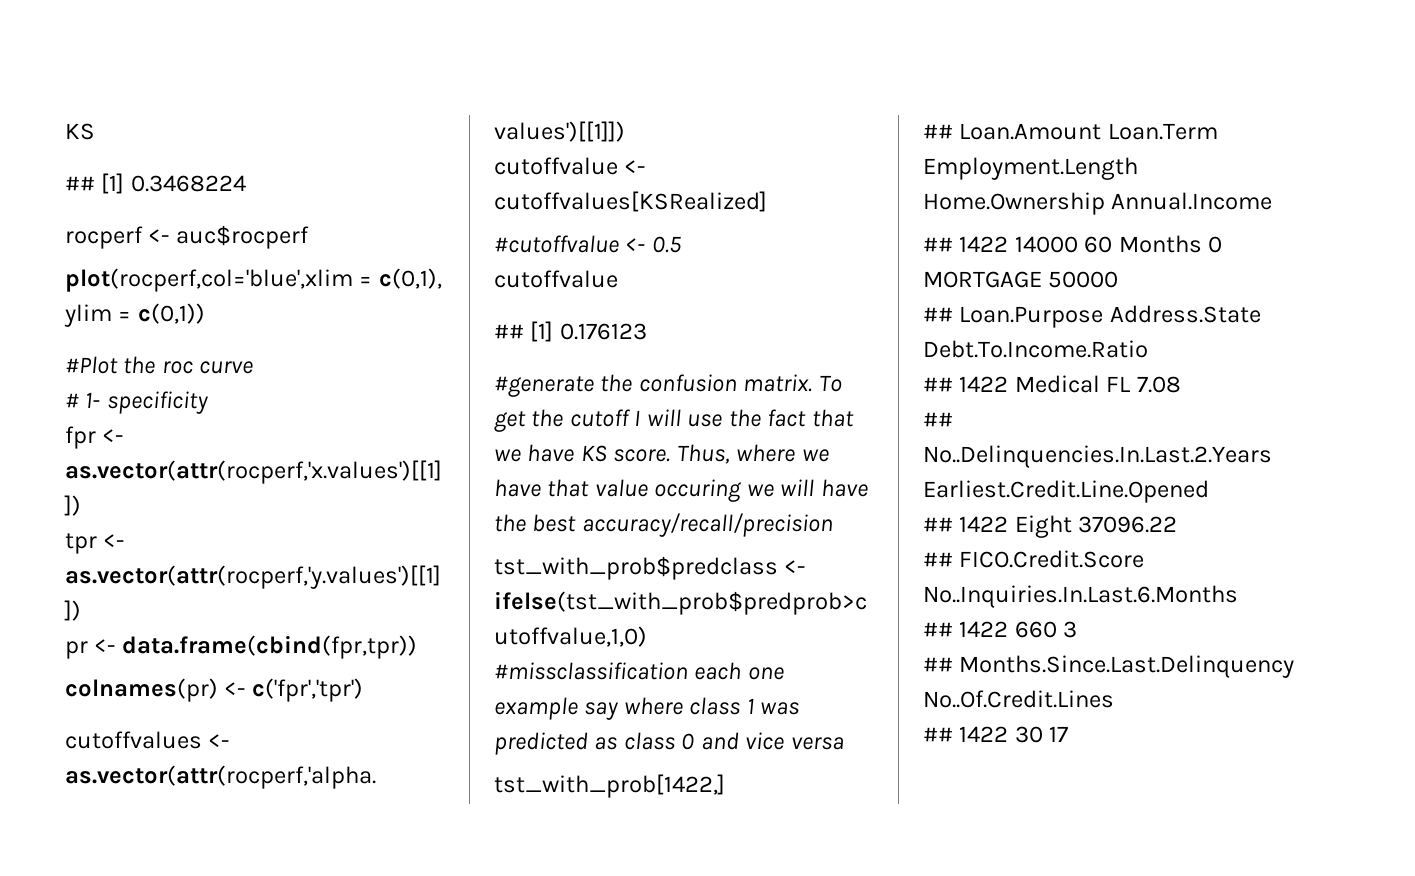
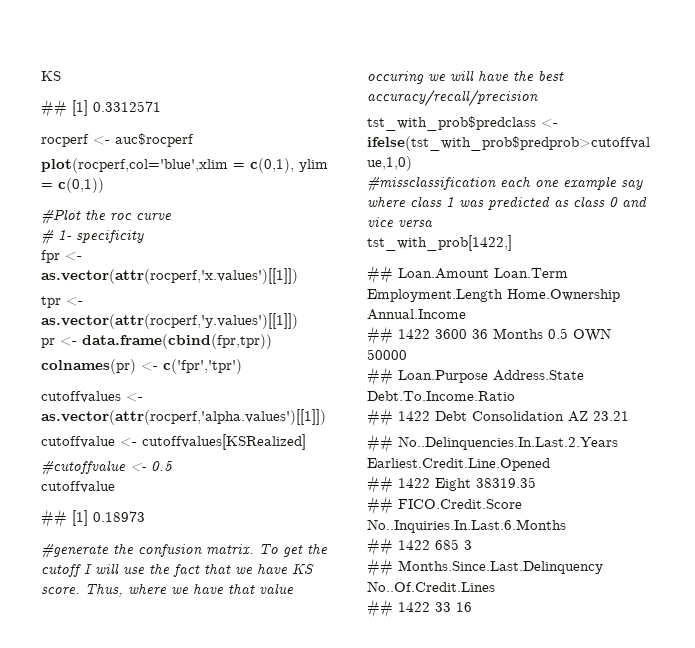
- ## [1] 0.3468224
+ ## [1] 0.3312571
- ## [1] 0.176123
+ ## [1] 0.18973
- ## 1422 14000 60 Months 0 MORTGAGE 50000
+ ## 1422 3600 36 Months 0.5 OWN 50000
- ## 1422 Medical FL 7.08
+ ## 1422 Debt Consolidation AZ 23.21
- ## 1422 Eight 37096.22
+ ## 1422 Eight 38319.35
- ## 1422 660 3
+ ## 1422 685 3
- ## 1422 30 17
+ ## 1422 33 16

